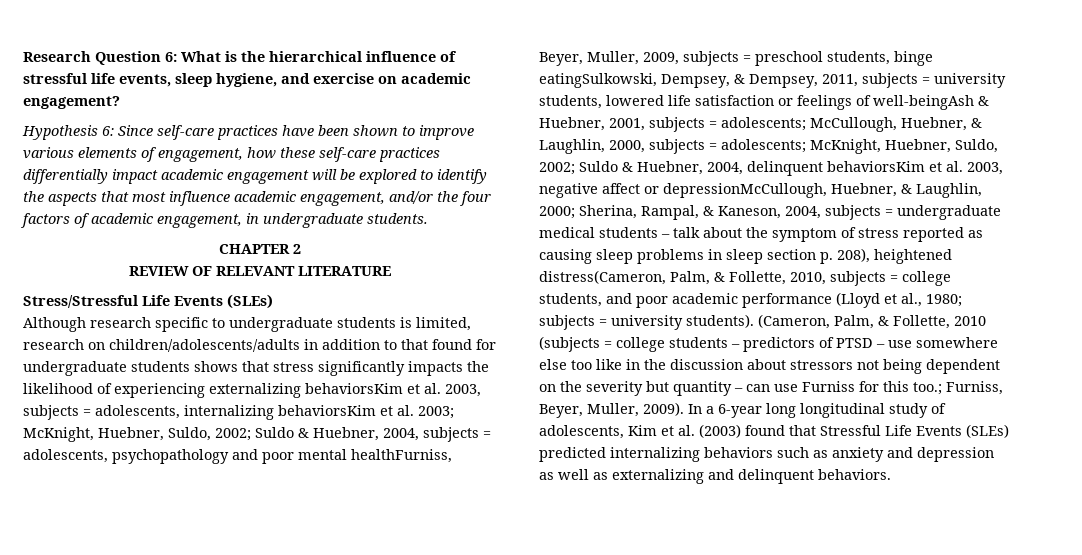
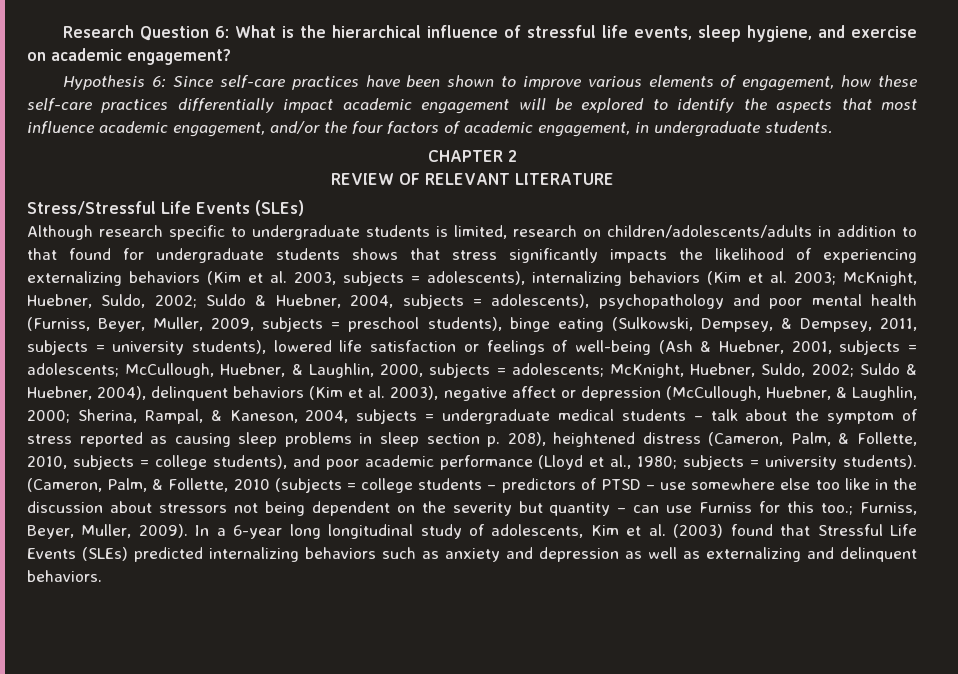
- Although research specific to undergraduate students is limited, research on children/adolescents/adults in addition to that found for undergraduate students shows that stress significantly impacts the likelihood of experiencing externalizing behaviorsKim et al. 2003, subjects = adolescents, internalizing behaviorsKim et al. 2003;
+ Although research specific to undergraduate students is limited, research on children/adolescents/adults in addition to that found for undergraduate students shows that stress significantly impacts the likelihood of experiencing externalizing behaviors (Kim et al. 2003, subjects = adolescents), internalizing behaviors (Kim et al. 2003;
- Suldo & Huebner, 2004, subjects = adolescents, psychopathology and poor mental healthFurniss, Beyer, Muller, 2009, subjects = preschool students, binge eatingSulkowski, Dempsey, & Dempsey, 2011, subjects = university students, lowered life satisfaction or feelings of well-beingAsh & Huebner, 2001, subjects = adolescents;
+ Suldo & Huebner, 2004, subjects = adolescents), psychopathology and poor mental health (Furniss, Beyer, Muller, 2009, subjects = preschool students), binge eating (Sulkowski, Dempsey, & Dempsey, 2011, subjects = university students), lowered life satisfaction or feelings of well-being (Ash & Huebner, 2001, subjects = adolescents;
- Suldo & Huebner, 2004, delinquent behaviorsKim et al. 2003, negative affect or depressionMcCullough, Huebner, & Laughlin, 2000;
+ Suldo & Huebner, 2004), delinquent behaviors (Kim et al. 2003), negative affect or depression (McCullough, Huebner, & Laughlin, 2000;
- Sherina, Rampal, & Kaneson, 2004, subjects = undergraduate medical students – talk about the symptom of stress reported as causing sleep problems in sleep section p. 208), heightened distress(Cameron, Palm, & Follette, 2010, subjects = college students, and poor academic performance (Lloyd et al., 1980;
+ Sherina, Rampal, & Kaneson, 2004, subjects = undergraduate medical students – talk about the symptom of stress reported as causing sleep problems in sleep section p. 208), heightened distress (Cameron, Palm, & Follette, 2010, subjects = college students), and poor academic performance (Lloyd et al., 1980;

